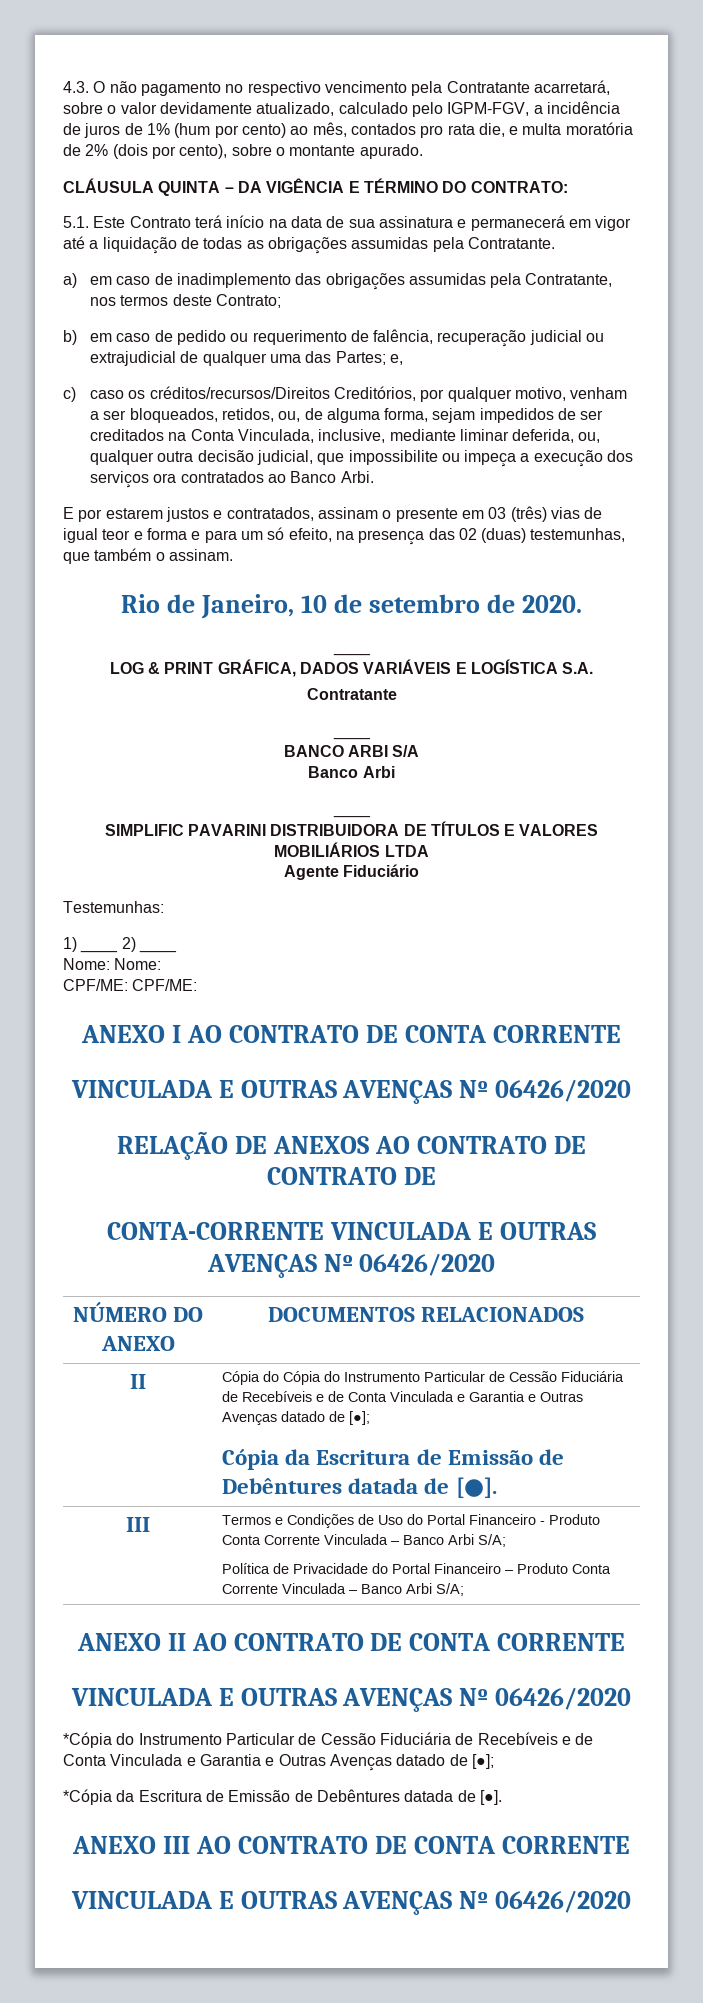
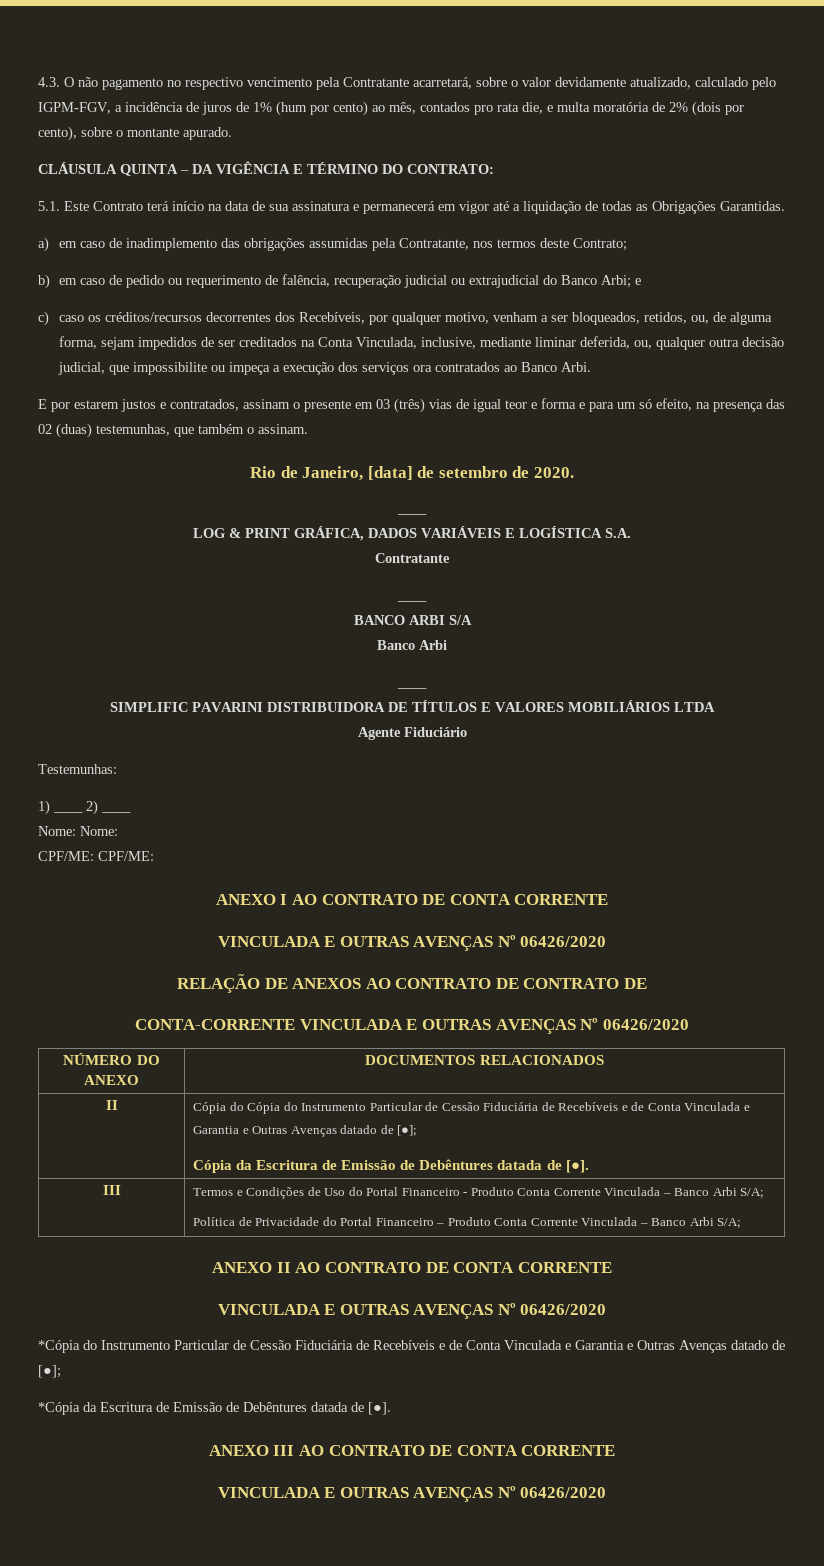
- 5.1. Este Contrato terá início na data de sua assinatura e permanecerá em vigor até a liquidação de todas as obrigações assumidas pela Contratante.
+ 5.1. Este Contrato terá início na data de sua assinatura e permanecerá em vigor até a liquidação de todas as Obrigações Garantidas.
- b) em caso de pedido ou requerimento de falência, recuperação judicial ou extrajudicial de qualquer uma das Partes; e,
+ b) em caso de pedido ou requerimento de falência, recuperação judicial ou extrajudicial do Banco Arbi; e
- c) caso os créditos/recursos/Direitos Creditórios, por qualquer motivo, venham a ser bloqueados, retidos, ou, de alguma forma, sejam impedidos de ser creditados na Conta Vinculada, inclusive, mediante liminar deferida, ou, qualquer outra decisão judicial, que impossibilite ou impeça a execução dos serviços ora contratados ao Banco Arbi.
+ c) caso os créditos/recursos decorrentes dos Recebíveis, por qualquer motivo, venham a ser bloqueados, retidos, ou, de alguma forma, sejam impedidos de ser creditados na Conta Vinculada, inclusive, mediante liminar deferida, ou, qualquer outra decisão judicial, que impossibilite ou impeça a execução dos serviços ora contratados ao Banco Arbi.
- Rio de Janeiro, 10 de setembro de 2020.
+ Rio de Janeiro, [data] de setembro de 2020.

